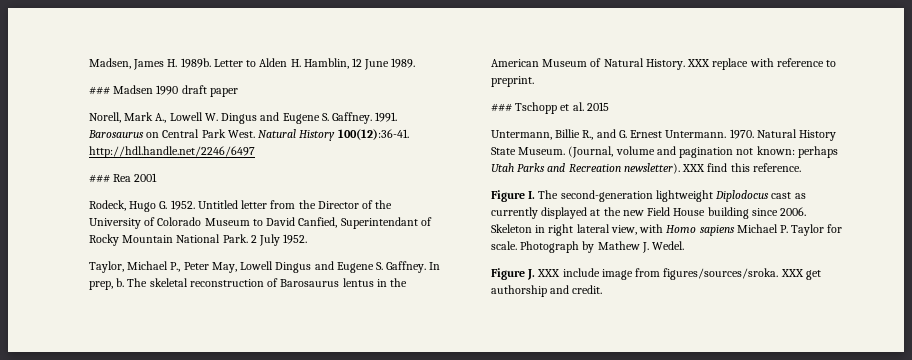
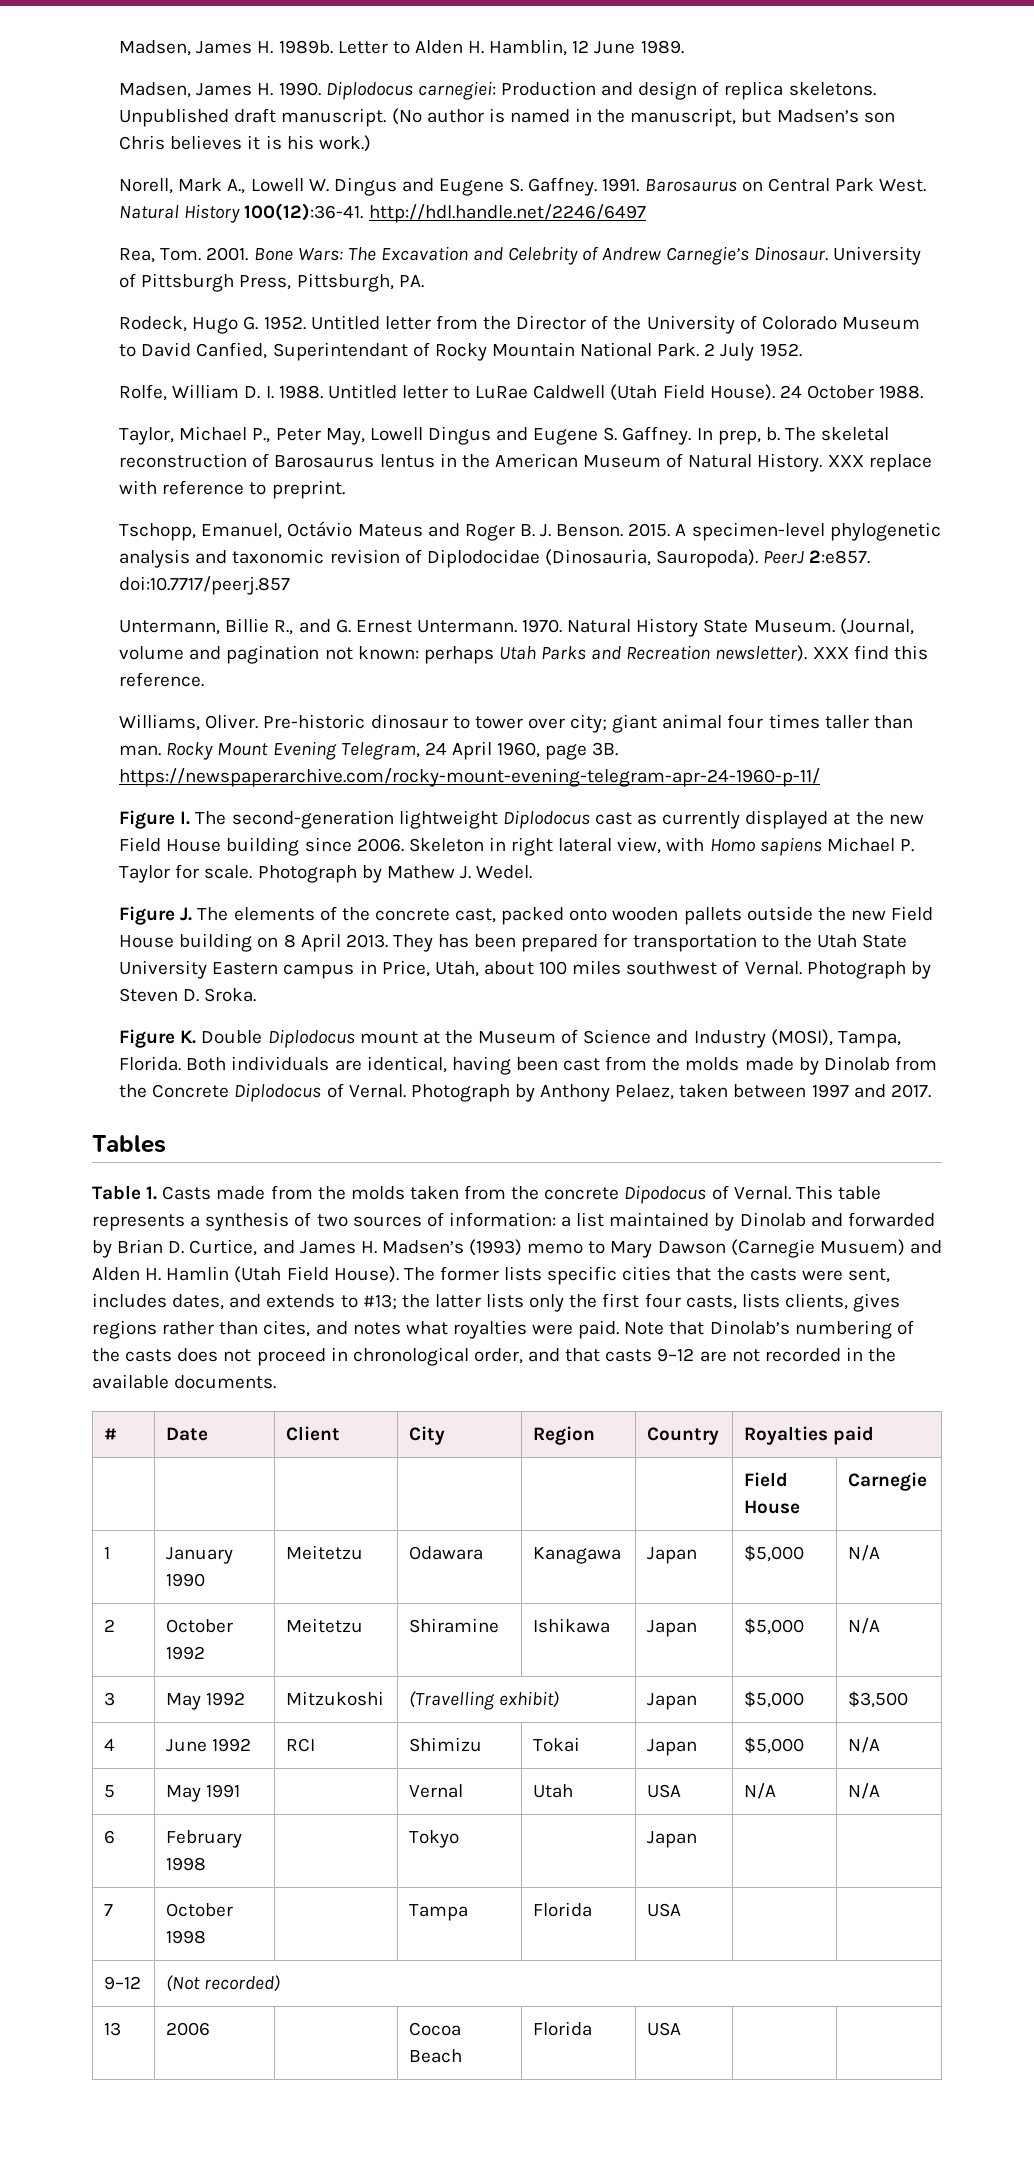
- ### Madsen 1990 draft paper
+ Madsen, James H. 1990. Diplodocus carnegiei: Production and design of replica skeletons. Unpublished draft manuscript. (No author is named in the manuscript, but Madsen’s son Chris believes it is his work.)
- ### Rea 2001
+ Rea, Tom. 2001. Bone Wars: The Excavation and Celebrity of Andrew Carnegie’s Dinosaur. University of Pittsburgh Press, Pittsburgh, PA.
+ Rolfe, William D. I. 1988. Untitled letter to LuRae Caldwell (Utah Field House). 24 October 1988.
- ### Tschopp et al. 2015
+ Tschopp, Emanuel, Octávio Mateus and Roger B. J. Benson. 2015. A specimen-level phylogenetic analysis and taxonomic revision of Diplodocidae (Dinosauria, Sauropoda). PeerJ 2:e857. doi:10.7717/peerj.857
+ Williams, Oliver. Pre-historic dinosaur to tower over city; giant animal four times taller than man. Rocky Mount Evening Telegram, 24 April 1960, page 3B. https://newspaperarchive.com/rocky-mount-evening-telegram-apr-24-1960-p-11/
- Figure J. XXX include image from figures/sources/sroka. XXX get authorship and credit.
+ Figure J. The elements of the concrete cast, packed onto wooden pallets outside the new Field House building on 8 April 2013. They has been prepared for transportation to the Utah State University Eastern campus in Price, Utah, about 100 miles southwest of Vernal. Photograph by Steven D. Sroka.
+ Figure K. Double Diplodocus mount at the Museum of Science and Industry (MOSI), Tampa, Florida. Both individuals are identical, having been cast from the molds made by Dinolab from the Concrete Diplodocus of Vernal. Photograph by Anthony Pelaez, taken between 1997 and 2017.
+ Tables
+ Table 1. Casts made from the molds taken from the concrete Dipodocus of Vernal. This table represents a synthesis of two sources of information: a list maintained by Dinolab and forwarded by Brian D. Curtice, and James H. Madsen’s (1993) memo to Mary Dawson (Carnegie Musuem) and Alden H. Hamlin (Utah Field House). The former lists specific cities that the casts were sent, includes dates, and extends to #13; the latter lists only the first four casts, lists clients, gives regions rather than cites, and notes what royalties were paid. Note that Dinolab’s numbering of the casts does not proceed in chronological order, and that casts 9–12 are not recorded in the available documents.
+ # | Date | Client | City | Region | Country | Royalties paid
+ | | | | | | Field House | Carnegie
+ 1 | January 1990 | Meitetzu | Odawara | Kanagawa | Japan | $5,000 | N/A
+ 2 | October 1992 | Meitetzu | Shiramine | Ishikawa | Japan | $5,000 | N/A
+ 3 | May 1992 | Mitzukoshi | (Travelling exhibit) | Japan | $5,000 | $3,500
+ 4 | June 1992 | RCI | Shimizu | Tokai | Japan | $5,000 | N/A
+ 5 | May 1991 | | Vernal | Utah | USA | N/A | N/A
+ 6 | February 1998 | | Tokyo | | Japan | |
+ 7 | October 1998 | | Tampa | Florida | USA | |
+ 9–12 | (Not recorded)
+ 13 | 2006 | | Cocoa Beach | Florida | USA | |

